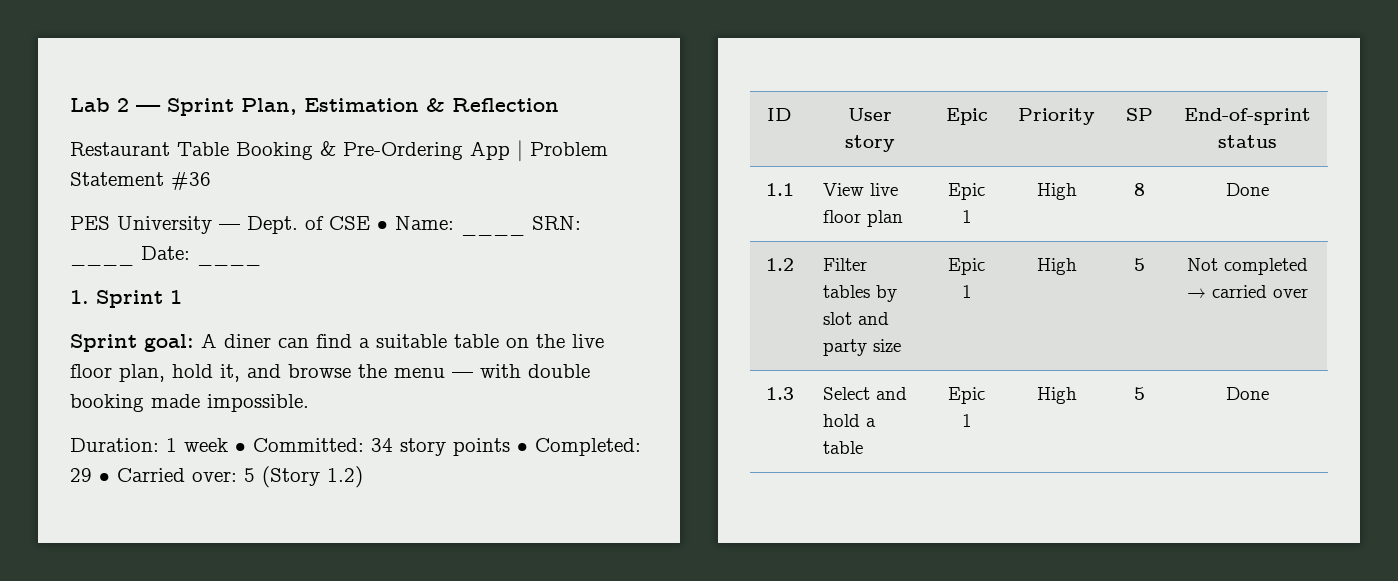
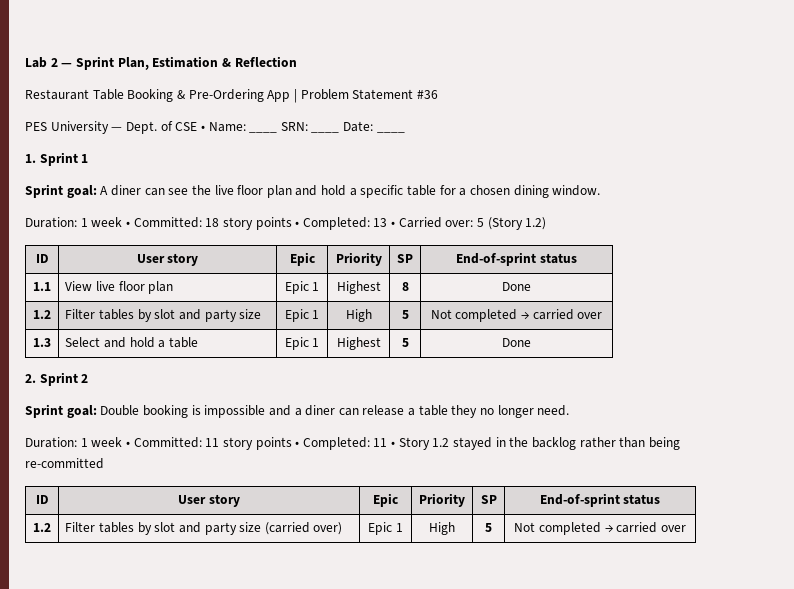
- Sprint goal: A diner can find a suitable table on the live floor plan, hold it, and browse the menu — with double booking made impossible.
- Duration: 1 week • Committed: 34 story points • Completed: 29 • Carried over: 5 (Story 1.2)
+ Sprint goal: A diner can see the live floor plan and hold a specific table for a chosen dining window.
+ Duration: 1 week • Committed: 18 story points • Completed: 13 • Carried over: 5 (Story 1.2)
- 1.1 | View live floor plan | Epic 1 | High | 8 | Done
+ 1.1 | View live floor plan | Epic 1 | Highest | 8 | Done
- 1.3 | Select and hold a table | Epic 1 | High | 5 | Done
+ 1.3 | Select and hold a table | Epic 1 | Highest | 5 | Done
+ 2. Sprint 2
+ Sprint goal: Double booking is impossible and a diner can release a table they no longer need.
+ Duration: 1 week • Committed: 11 story points • Completed: 11 • Story 1.2 stayed in the backlog rather than being re-committed
+ ID | User story | Epic | Priority | SP | End-of-sprint status
+ 1.2 | Filter tables by slot and party size (carried over) | Epic 1 | High | 5 | Not completed → carried over

